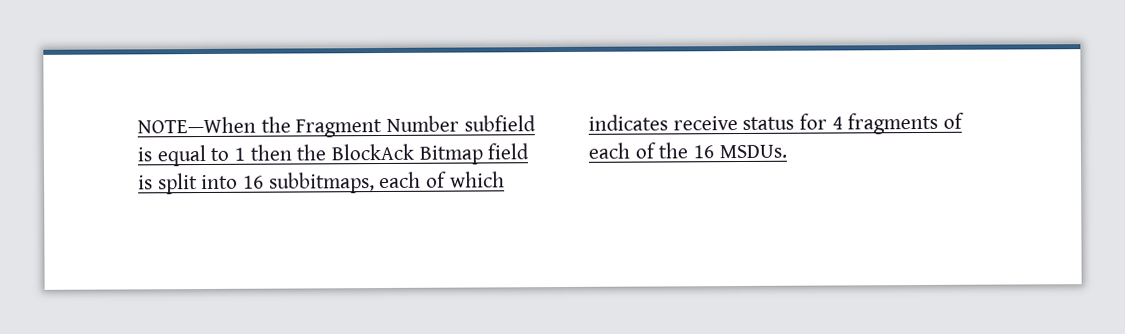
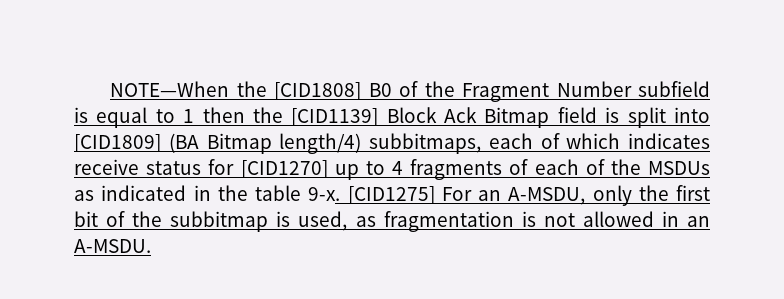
- NOTE—When the Fragment Number subfield is equal to 1 then the BlockAck Bitmap field is split into 16 subbitmaps, each of which indicates receive status for 4 fragments of each of the 16 MSDUs.
+ NOTE—When the [CID1808] B0 of the Fragment Number subfield is equal to 1 then the [CID1139] Block Ack Bitmap field is split into [CID1809] (BA Bitmap length/4) subbitmaps, each of which indicates receive status for [CID1270] up to 4 fragments of each of the MSDUs as indicated in the table 9-x. [CID1275] For an A-MSDU, only the first bit of the subbitmap is used, as fragmentation is not allowed in an A-MSDU.

